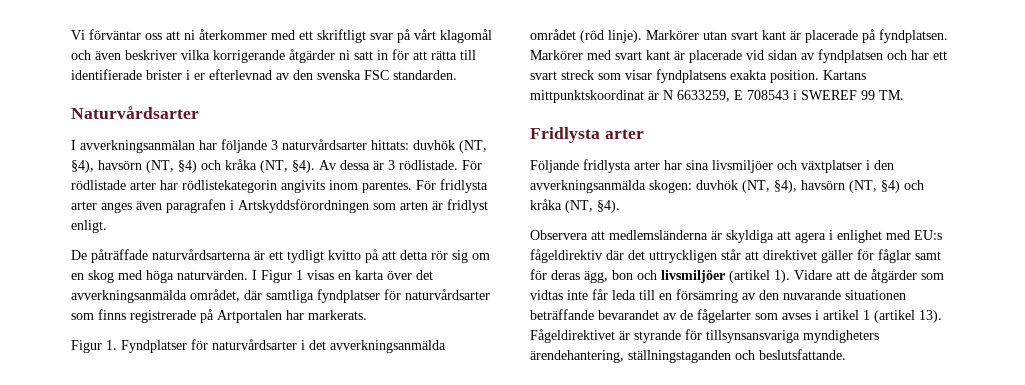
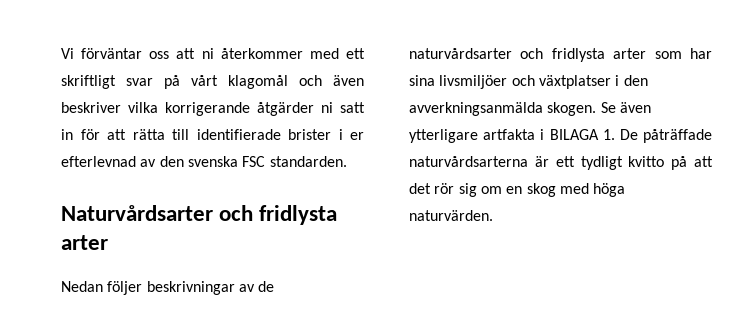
- Naturvårdsarter
- I avverkningsanmälan har följande 3 naturvårdsarter hittats: duvhök (NT, §4), havsörn (NT, §4) och kråka (NT, §4). Av dessa är 3 rödlistade. För rödlistade arter har rödlistekategorin angivits inom parentes. För fridlysta arter anges även paragrafen i Artskyddsförordningen som arten är fridlyst enligt.
- De påträffade naturvårdsarterna är ett tydligt kvitto på att detta rör sig om en skog med höga naturvärden. I Figur 1 visas en karta över det avverkningsanmälda området, där samtliga fyndplatser för naturvårdsarter som finns registrerade på Artportalen har markerats.
- Figur 1. Fyndplatser för naturvårdsarter i det avverkningsanmälda området (röd linje). Markörer utan svart kant är placerade på fyndplatsen. Markörer med svart kant är placerade vid sidan av fyndplatsen och har ett svart streck som visar fyndplatsens exakta position. Kartans mittpunktskoordinat är N 6633259, E 708543 i SWEREF 99 TM.
- Fridlysta arter
- Följande fridlysta arter har sina livsmiljöer och växtplatser i den avverkningsanmälda skogen: duvhök (NT, §4), havsörn (NT, §4) och kråka (NT, §4).
- Observera att medlemsländerna är skyldiga att agera i enlighet med EU:s fågeldirektiv där det uttryckligen står att direktivet gäller för fåglar samt för deras ägg, bon och livsmiljöer (artikel 1). Vidare att de åtgärder som vidtas inte får leda till en försämring av den nuvarande situationen beträffande bevarandet av de fågelarter som avses i artikel 1 (artikel 13). Fågeldirektivet är styrande för tillsynsansvariga myndigheters ärendehantering, ställningstaganden och beslutsfattande.
+ Naturvårdsarter och fridlysta arter
+ Nedan följer beskrivningar av de naturvårdsarter och fridlysta arter som har sina livsmiljöer och växtplatser i den avverkningsanmälda skogen. Se även ytterligare artfakta i BILAGA 1. De påträffade naturvårdsarterna är ett tydligt kvitto på att det rör sig om en skog med höga naturvärden.

